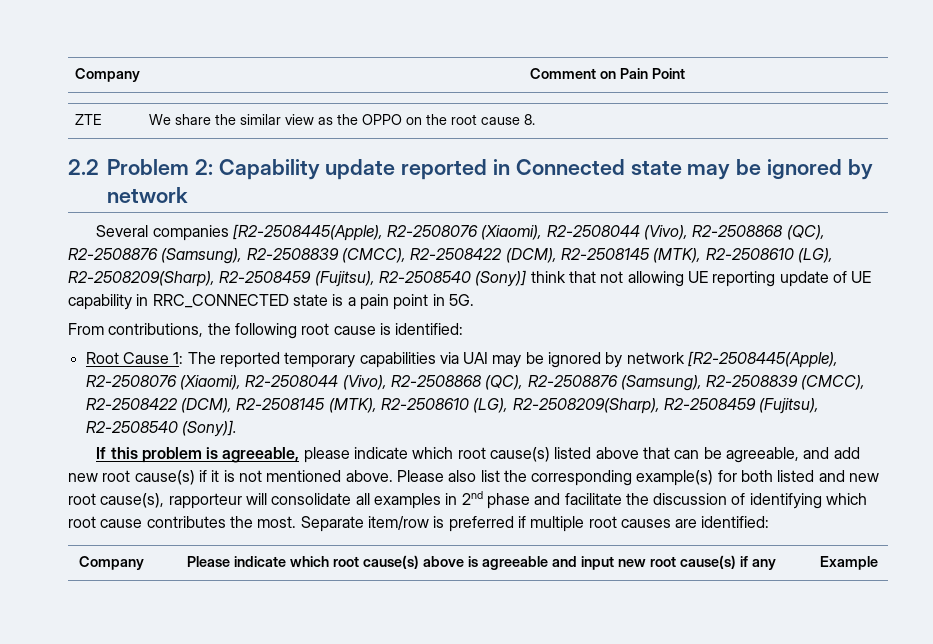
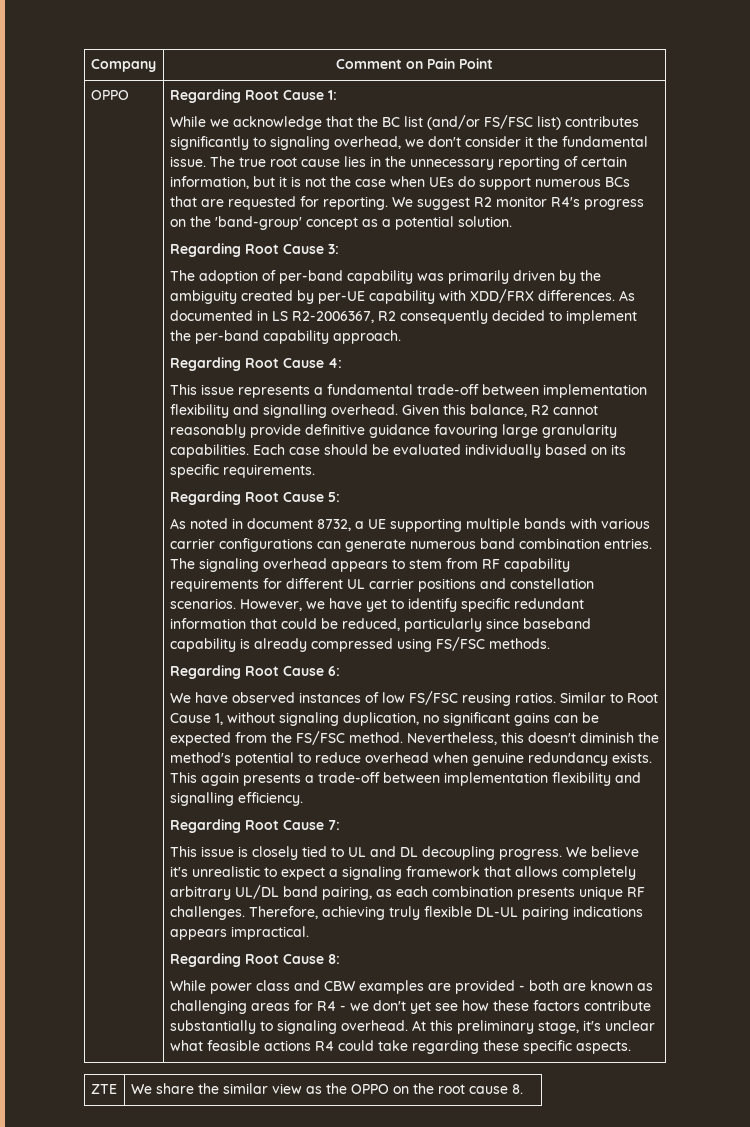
+ OPPO | Regarding Root Cause 1:
+ While we acknowledge that the BC list (and/or FS/FSC list) contributes significantly to signaling overhead, we don't consider it the fundamental issue. The true root cause lies in the unnecessary reporting of certain information, but it is not the case when UEs do support numerous BCs that are requested for reporting. We suggest R2 monitor R4's progress on the 'band-group' concept as a potential solution.
+ Regarding Root Cause 3:
+ The adoption of per-band capability was primarily driven by the ambiguity created by per-UE capability with XDD/FRX differences. As documented in LS R2-2006367, R2 consequently decided to implement the per-band capability approach.
+ Regarding Root Cause 4:
+ This issue represents a fundamental trade-off between implementation flexibility and signalling overhead. Given this balance, R2 cannot reasonably provide definitive guidance favouring large granularity capabilities. Each case should be evaluated individually based on its specific requirements.
+ Regarding Root Cause 5:
+ As noted in document 8732, a UE supporting multiple bands with various carrier configurations can generate numerous band combination entries. The signaling overhead appears to stem from RF capability requirements for different UL carrier positions and constellation scenarios. However, we have yet to identify specific redundant information that could be reduced, particularly since baseband capability is already compressed using FS/FSC methods.
+ Regarding Root Cause 6:
+ We have observed instances of low FS/FSC reusing ratios. Similar to Root Cause 1, without signaling duplication, no significant gains can be expected from the FS/FSC method. Nevertheless, this doesn't diminish the method's potential to reduce overhead when genuine redundancy exists. This again presents a trade-off between implementation flexibility and signalling efficiency.
+ Regarding Root Cause 7:
+ This issue is closely tied to UL and DL decoupling progress. We believe it's unrealistic to expect a signaling framework that allows completely arbitrary UL/DL band pairing, as each combination presents unique RF challenges. Therefore, achieving truly flexible DL-UL pairing indications appears impractical.
+ Regarding Root Cause 8:
+ While power class and CBW examples are provided - both are known as challenging areas for R4 - we don't yet see how these factors contribute substantially to signaling overhead. At this preliminary stage, it's unclear what feasible actions R4 could take regarding these specific aspects.
- 2.2 Problem 2: Capability update reported in Connected state may be ignored by network
- Several companies [R2-2508445(Apple), R2-2508076 (Xiaomi), R2-2508044 (Vivo), R2-2508868 (QC), R2-2508876 (Samsung), R2-2508839 (CMCC), R2-2508422 (DCM), R2-2508145 (MTK), R2-2508610 (LG), R2-2508209(Sharp), R2-2508459 (Fujitsu), R2-2508540 (Sony)] think that not allowing UE reporting update of UE capability in RRC_CONNECTED state is a pain point in 5G.
- From contributions, the following root cause is identified:
- Root Cause 1: The reported temporary capabilities via UAI may be ignored by network [R2-2508445(Apple), R2-2508076 (Xiaomi), R2-2508044 (Vivo), R2-2508868 (QC), R2-2508876 (Samsung), R2-2508839 (CMCC), R2-2508422 (DCM), R2-2508145 (MTK), R2-2508610 (LG), R2-2508209(Sharp), R2-2508459 (Fujitsu), R2-2508540 (Sony)].
- If this problem is agreeable, please indicate which root cause(s) listed above that can be agreeable, and add new root cause(s) if it is not mentioned above. Please also list the corresponding example(s) for both listed and new root cause(s), rapporteur will consolidate all examples in 2nd phase and facilitate the discussion of identifying which root cause contributes the most. Separate item/row is preferred if multiple root causes are identified:
- Company | Please indicate which root cause(s) above is agreeable and input new root cause(s) if any | Example

